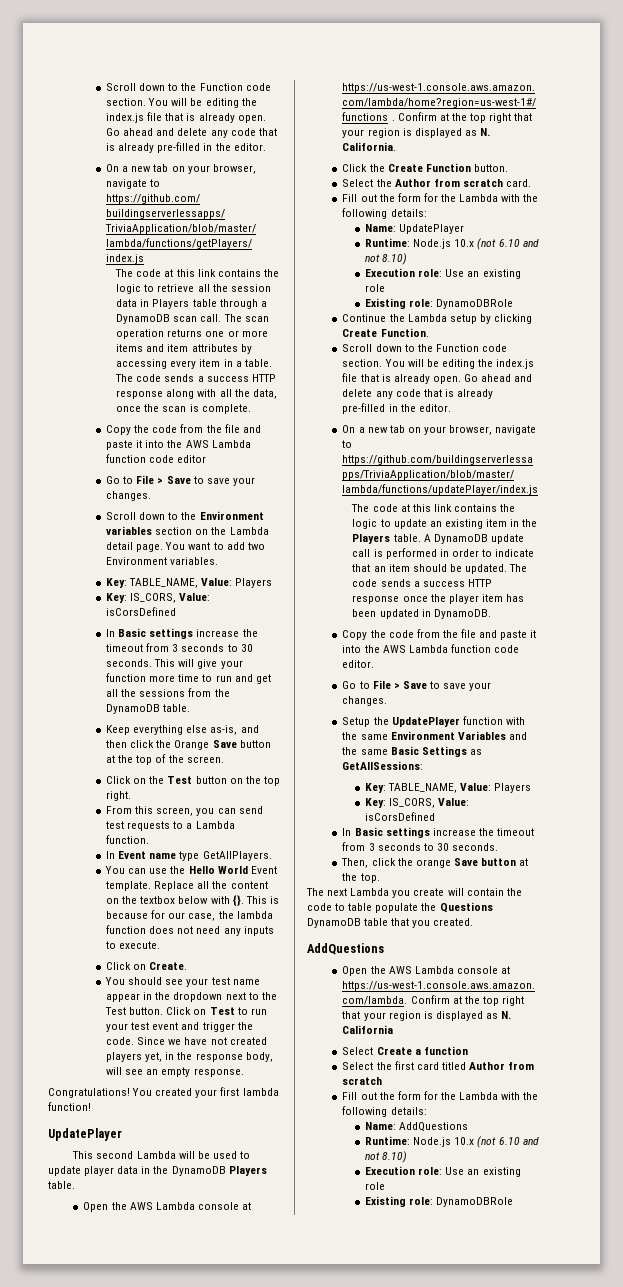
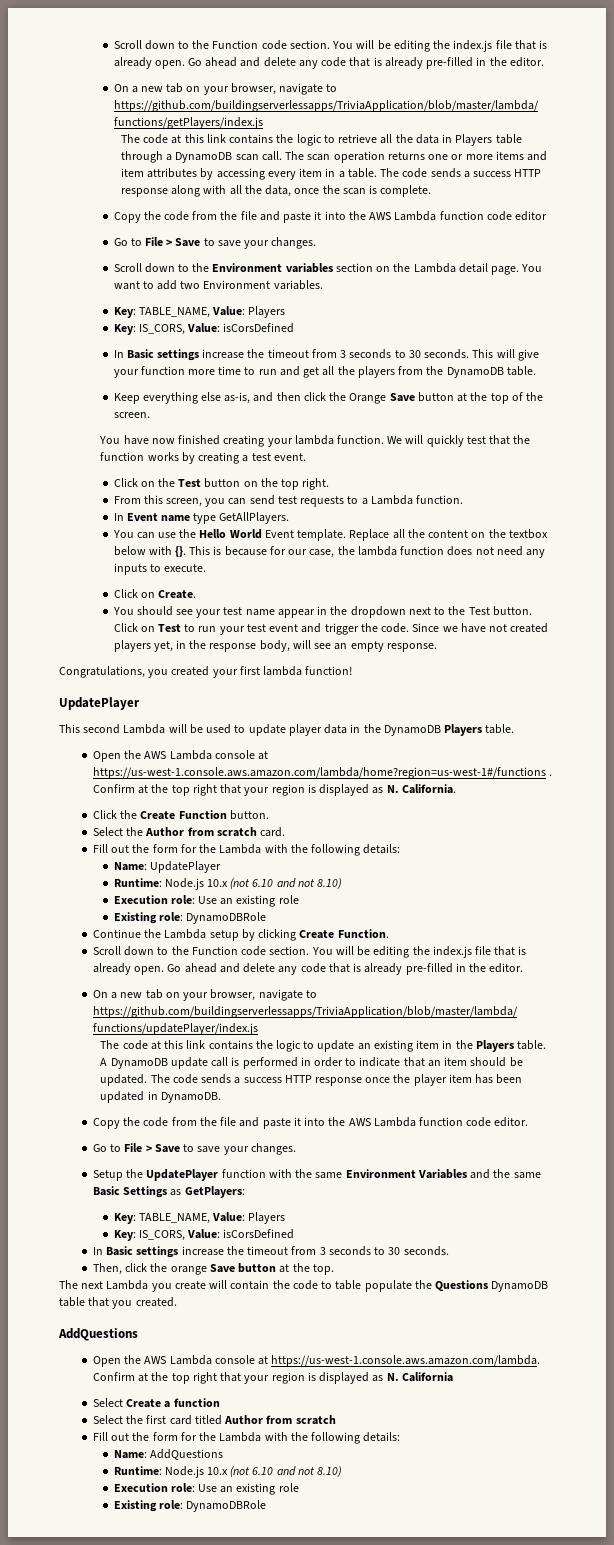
- The code at this link contains the logic to retrieve all the session data in Players table through a DynamoDB scan call.
+ The code at this link contains the logic to retrieve all the data in Players table through a DynamoDB scan call.
- This will give your function more time to run and get all the sessions from the DynamoDB table.
+ This will give your function more time to run and get all the players from the DynamoDB table.
+ You have now finished creating your lambda function. We will quickly test that the function works by creating a test event.
- Congratulations! You created your first lambda function!
+ Congratulations, you created your first lambda function!
- Setup the UpdatePlayer function with the same Environment Variables and the same Basic Settings as GetAllSessions:
+ Setup the UpdatePlayer function with the same Environment Variables and the same Basic Settings as GetPlayers:

